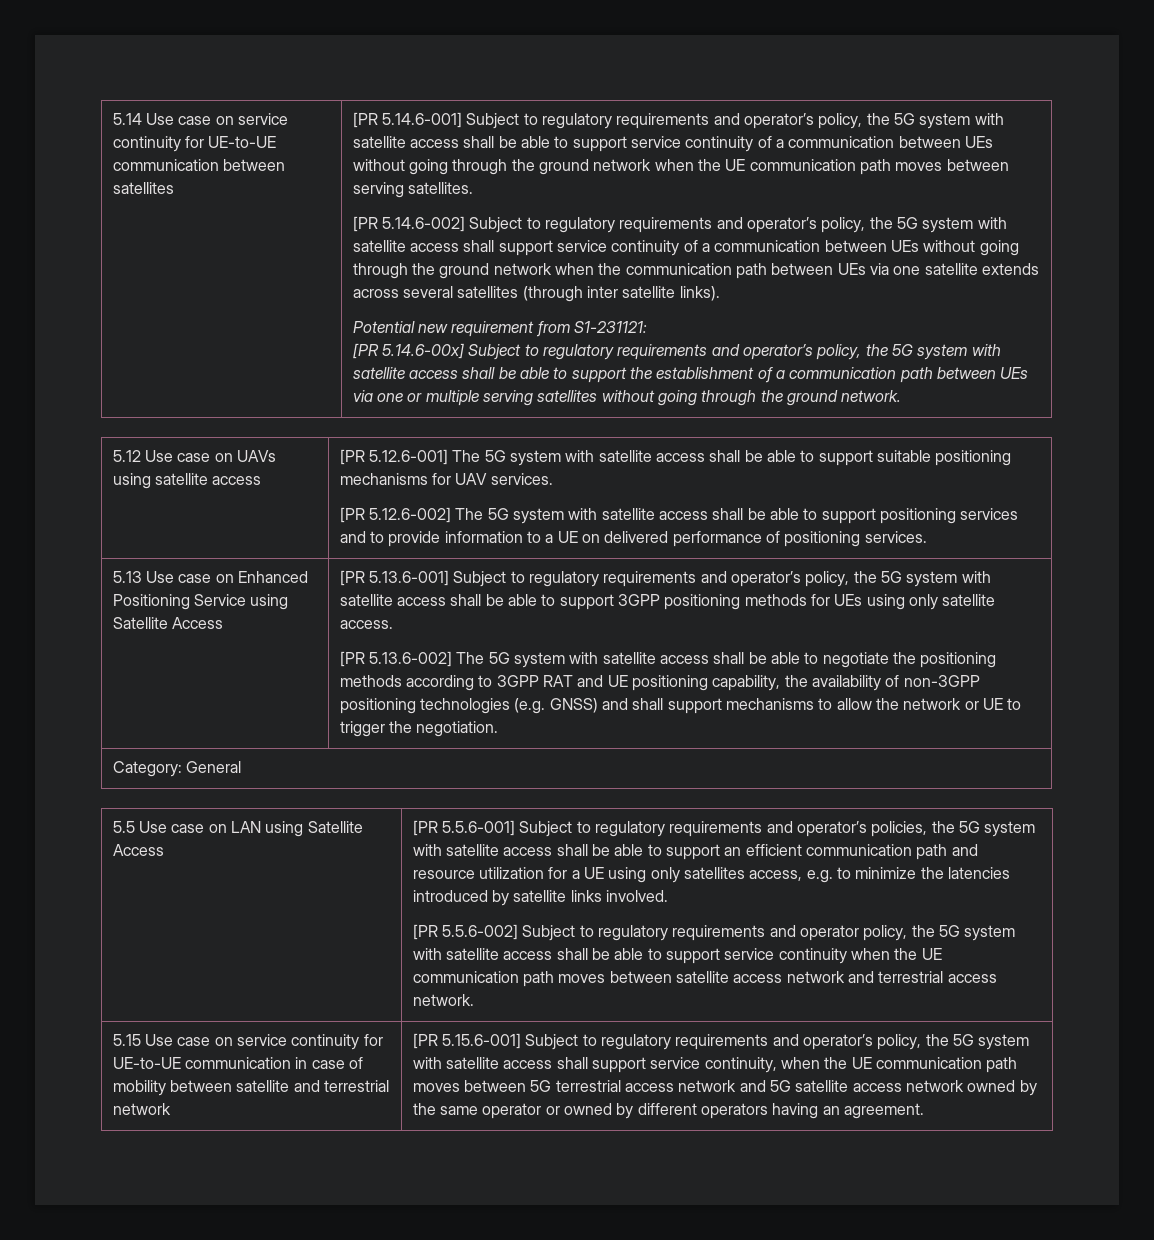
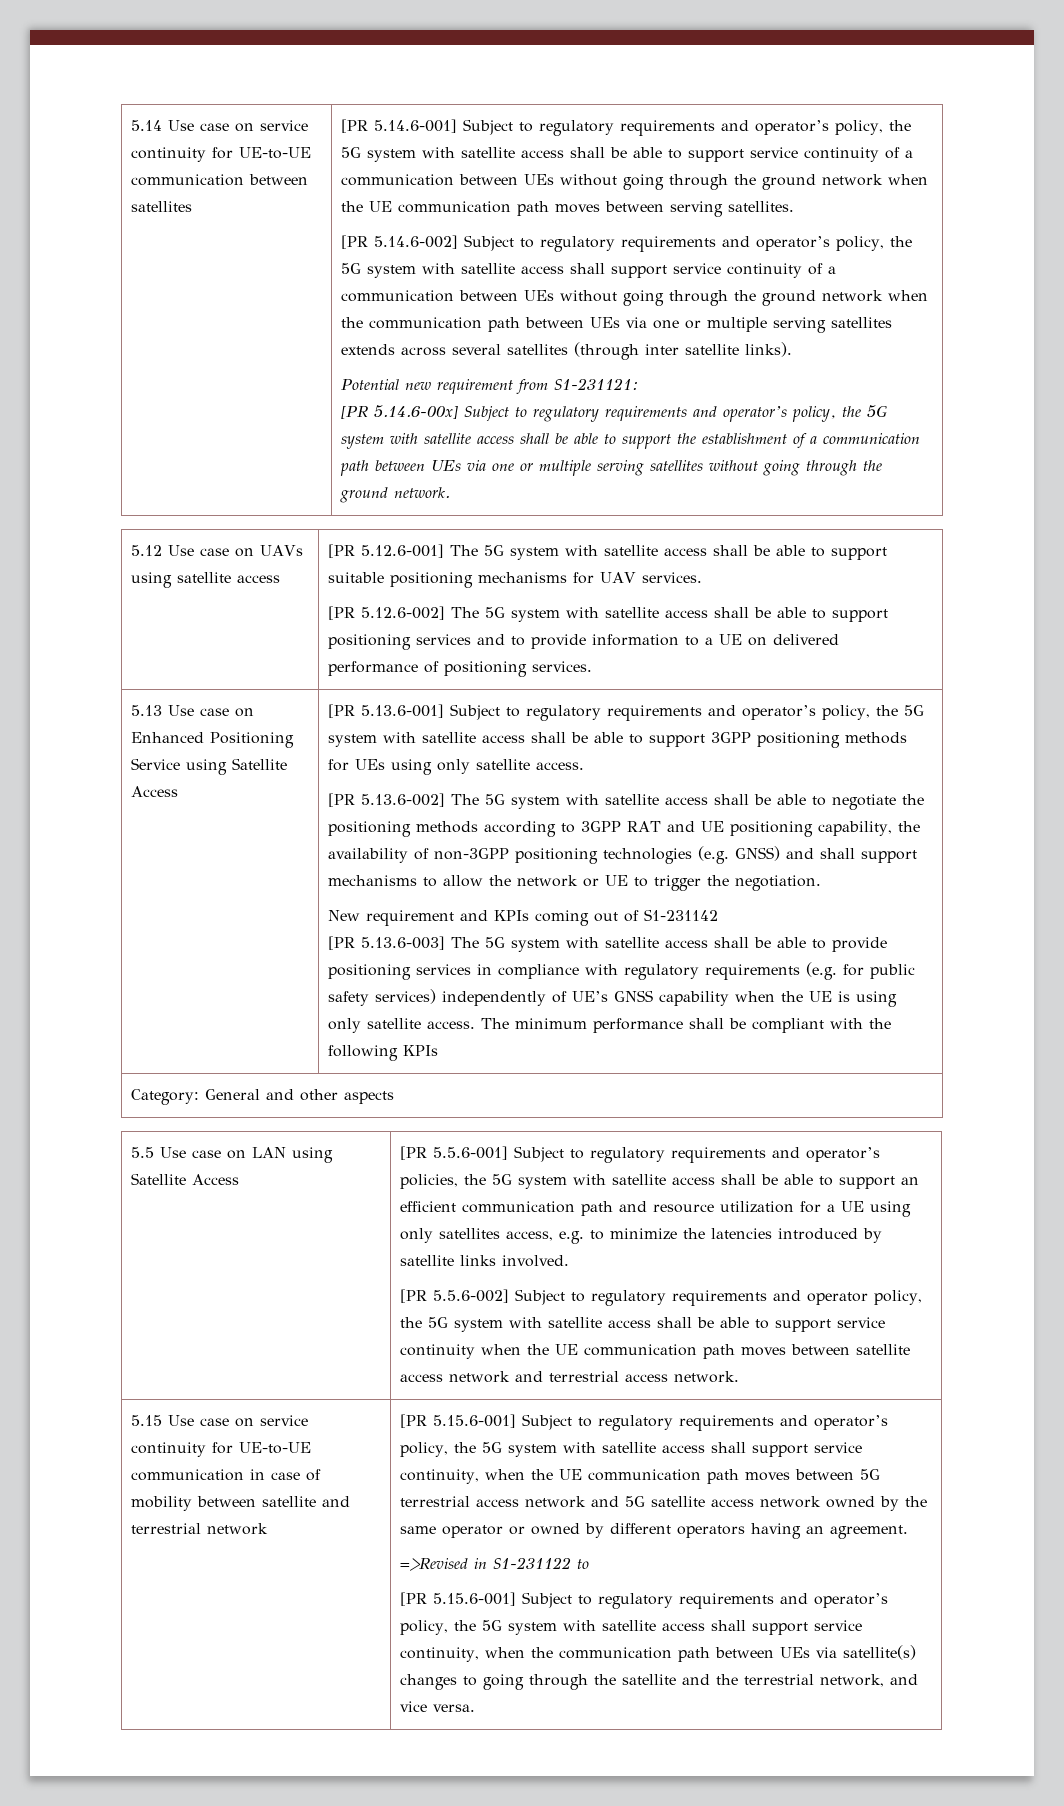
- [PR 5.14.6-002] Subject to regulatory requirements and operator’s policy, the 5G system with satellite access shall support service continuity of a communication between UEs without going through the ground network when the communication path between UEs via one satellite extends across several satellites (through inter satellite links).
+ [PR 5.14.6-002] Subject to regulatory requirements and operator’s policy, the 5G system with satellite access shall support service continuity of a communication between UEs without going through the ground network when the communication path between UEs via one or multiple serving satellites extends across several satellites (through inter satellite links).
+ New requirement and KPIs coming out of S1-231142
+ [PR 5.13.6-003] The 5G system with satellite access shall be able to provide positioning services in compliance with regulatory requirements (e.g. for public safety services) independently of UE’s GNSS capability when the UE is using only satellite access. The minimum performance shall be compliant with the following KPIs
- Category: General
+ Category: General and other aspects
+ =>Revised in S1-231122 to
+ [PR 5.15.6-001] Subject to regulatory requirements and operator’s policy, the 5G system with satellite access shall support service continuity, when the communication path between UEs via satellite(s) changes to going through the satellite and the terrestrial network, and vice versa.

